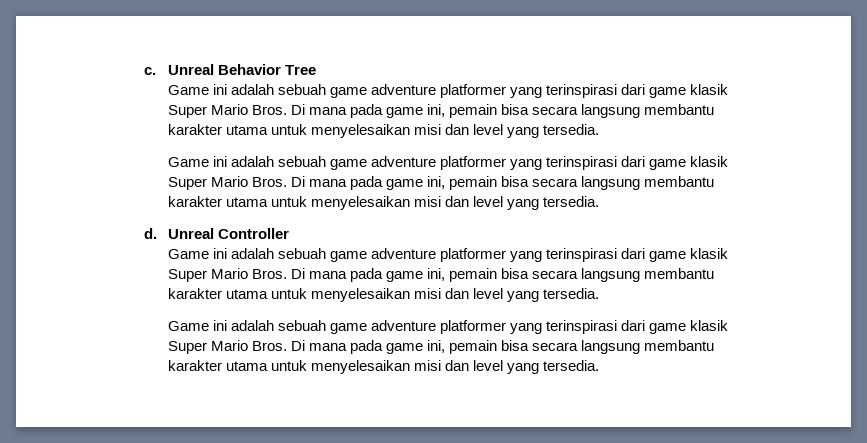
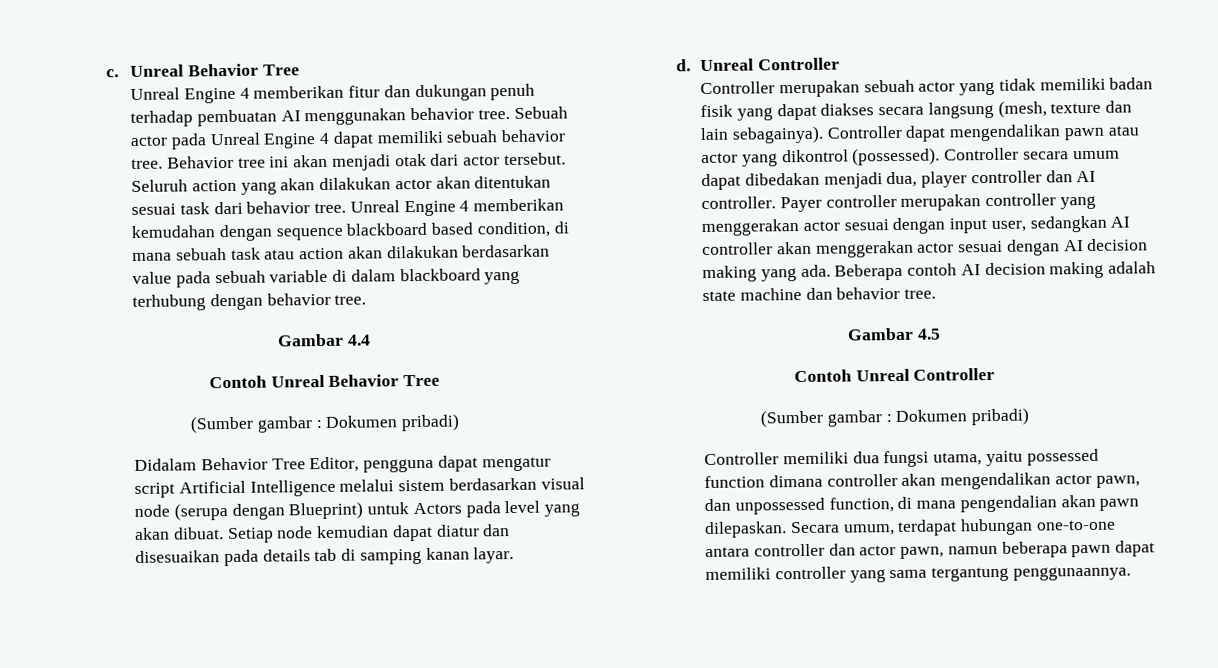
  c. Unreal Behavior Tree
- Game ini adalah sebuah game adventure platformer yang terinspirasi dari game klasik Super Mario Bros. Di mana pada game ini, pemain bisa secara langsung membantu karakter utama untuk menyelesaikan misi dan level yang tersedia.
- Game ini adalah sebuah game adventure platformer yang terinspirasi dari game klasik Super Mario Bros. Di mana pada game ini, pemain bisa secara langsung membantu karakter utama untuk menyelesaikan misi dan level yang tersedia.
+ Unreal Engine 4 memberikan fitur dan dukungan penuh terhadap pembuatan AI menggunakan behavior tree. Sebuah actor pada Unreal Engine 4 dapat memiliki sebuah behavior tree. Behavior tree ini akan menjadi otak dari actor tersebut. Seluruh action yang akan dilakukan actor akan ditentukan sesuai task dari behavior tree. Unreal Engine 4 memberikan kemudahan dengan sequence blackboard based condition, di mana sebuah task atau action akan dilakukan berdasarkan value pada sebuah variable di dalam blackboard yang terhubung dengan behavior tree.
+ Gambar 4.4
+ Contoh Unreal Behavior Tree
+ (Sumber gambar : Dokumen pribadi)
+ Didalam Behavior Tree Editor, pengguna dapat mengatur script Artificial Intelligence melalui sistem berdasarkan visual node (serupa dengan Blueprint) untuk Actors pada level yang akan dibuat. Setiap node kemudian dapat diatur dan disesuaikan pada details tab di samping kanan layar.
  d. Unreal Controller
- Game ini adalah sebuah game adventure platformer yang terinspirasi dari game klasik Super Mario Bros. Di mana pada game ini, pemain bisa secara langsung membantu karakter utama untuk menyelesaikan misi dan level yang tersedia.
- Game ini adalah sebuah game adventure platformer yang terinspirasi dari game klasik Super Mario Bros. Di mana pada game ini, pemain bisa secara langsung membantu karakter utama untuk menyelesaikan misi dan level yang tersedia.
+ Controller merupakan sebuah actor yang tidak memiliki badan fisik yang dapat diakses secara langsung (mesh, texture dan lain sebagainya). Controller dapat mengendalikan pawn atau actor yang dikontrol (possessed). Controller secara umum dapat dibedakan menjadi dua, player controller dan AI controller. Payer controller merupakan controller yang menggerakan actor sesuai dengan input user, sedangkan AI controller akan menggerakan actor sesuai dengan AI decision making yang ada. Beberapa contoh AI decision making adalah state machine dan behavior tree.
+ Gambar 4.5
+ Contoh Unreal Controller
+ (Sumber gambar : Dokumen pribadi)
+ Controller memiliki dua fungsi utama, yaitu possessed function dimana controller akan mengendalikan actor pawn, dan unpossessed function, di mana pengendalian akan pawn dilepaskan. Secara umum, terdapat hubungan one-to-one antara controller dan actor pawn, namun beberapa pawn dapat memiliki controller yang sama tergantung penggunaannya.

